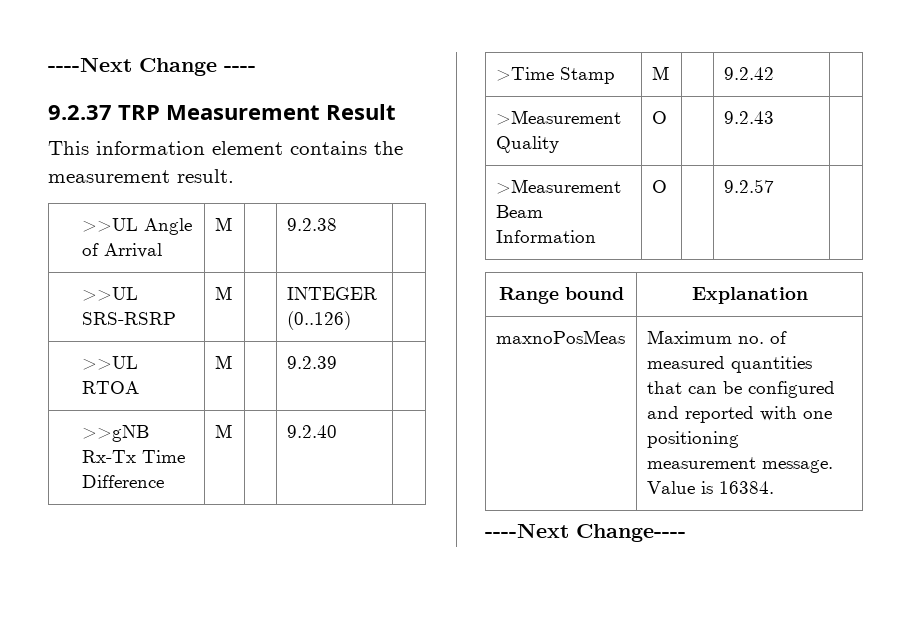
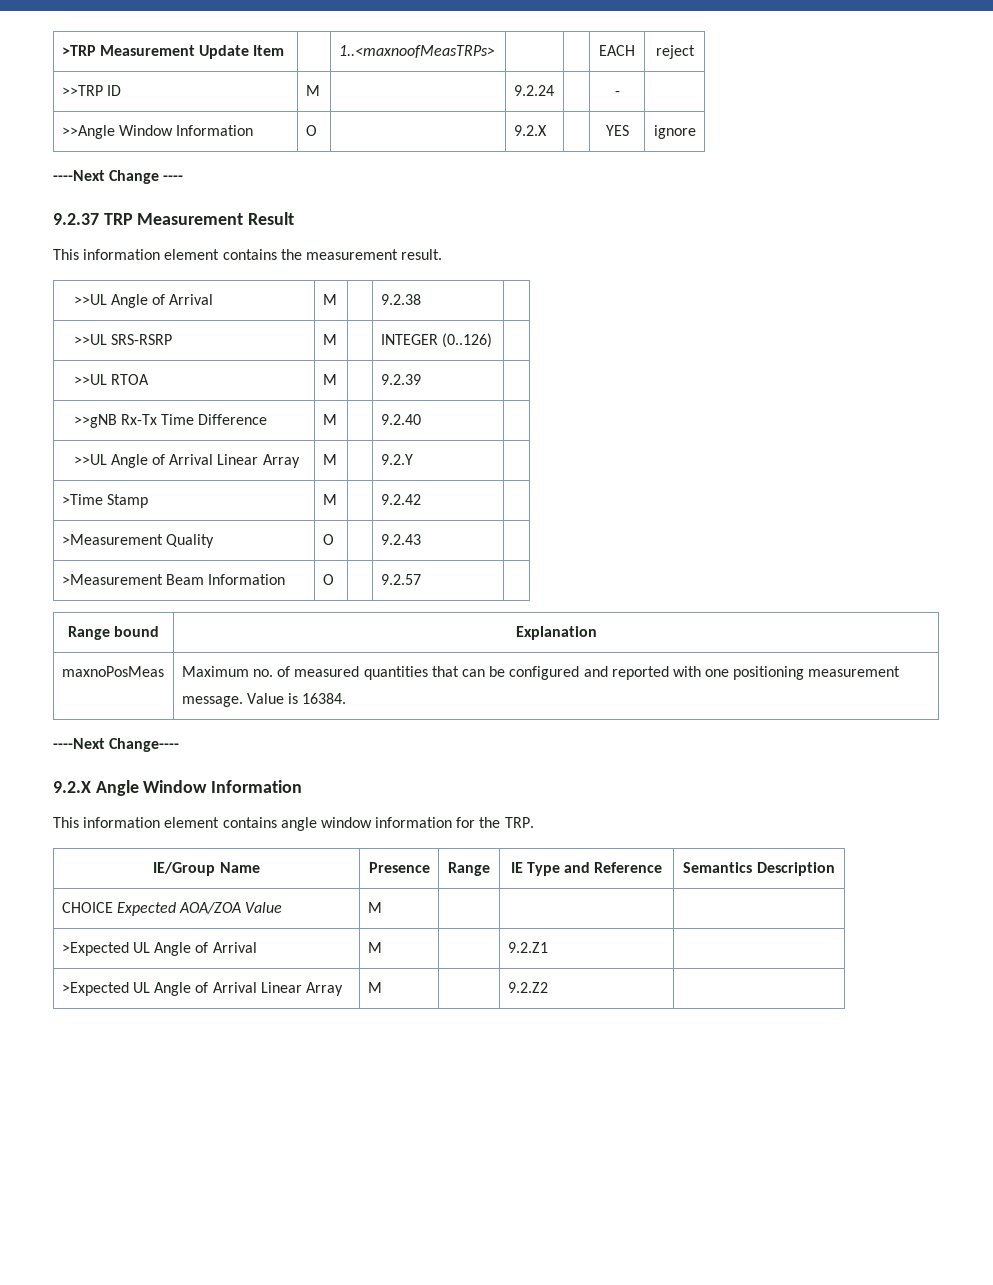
+ >TRP Measurement Update Item | | 1..<maxnoofMeasTRPs> | | | EACH | reject
+ >>TRP ID | M | | 9.2.24 | | - |
+ >>Angle Window Information | O | | 9.2.X | | YES | ignore
+ >>UL Angle of Arrival Linear Array | M | | 9.2.Y |
+ 9.2.X Angle Window Information
+ This information element contains angle window information for the TRP.
+ IE/Group Name | Presence | Range | IE Type and Reference | Semantics Description
+ CHOICE Expected AOA/ZOA Value | M | | |
+ >Expected UL Angle of Arrival | M | | 9.2.Z1 |
+ >Expected UL Angle of Arrival Linear Array | M | | 9.2.Z2 |

